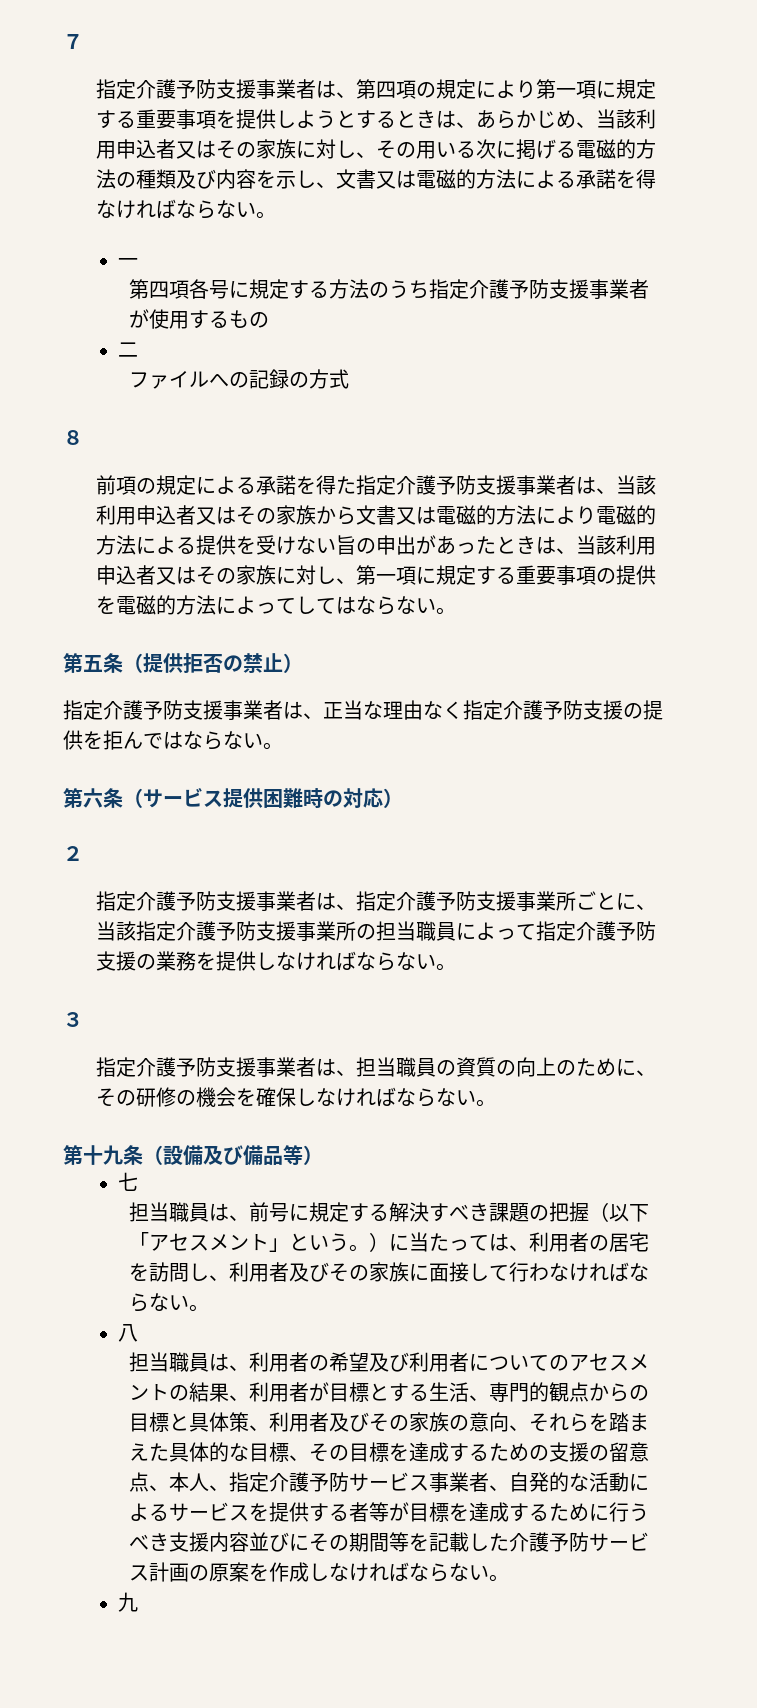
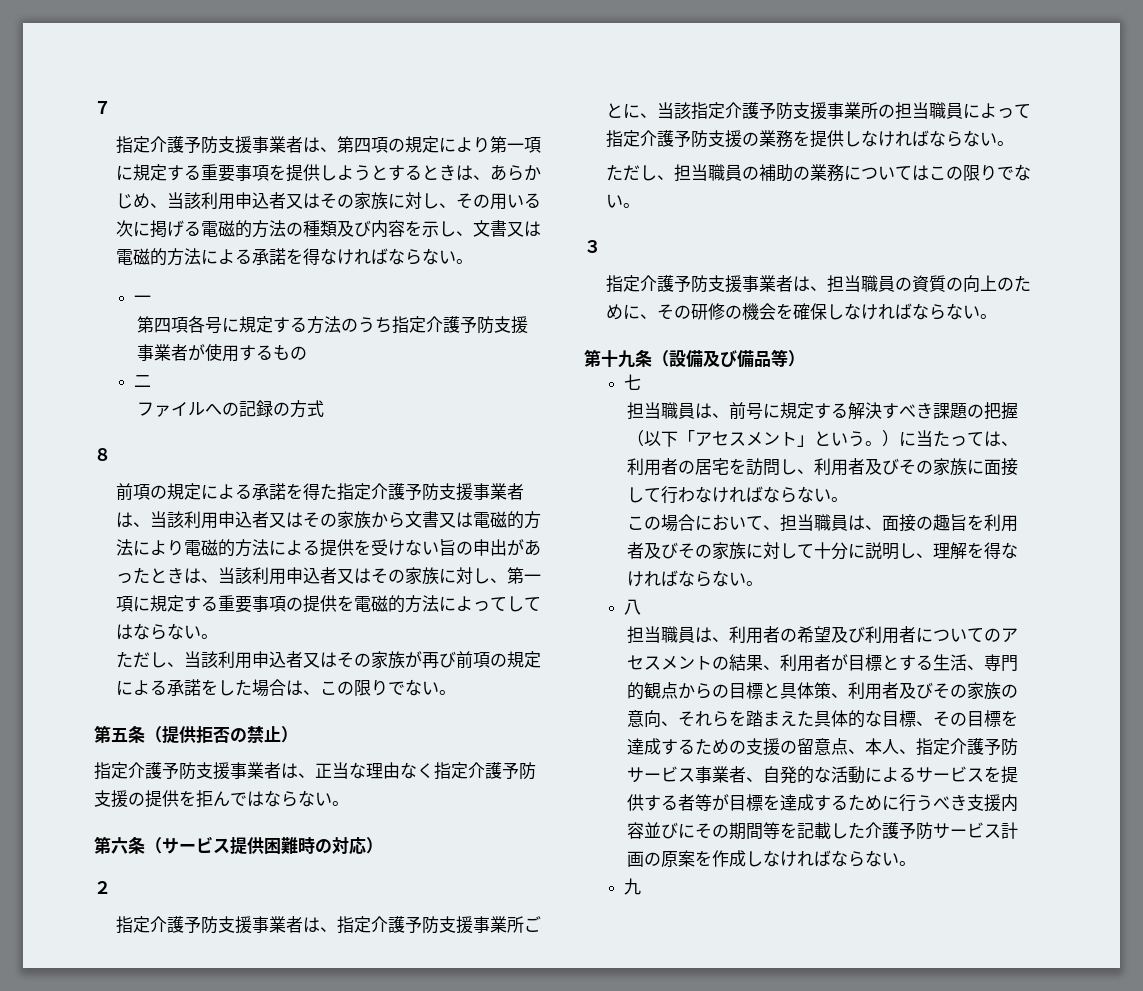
+ ただし、当該利用申込者又はその家族が再び前項の規定による承諾をした場合は、この限りでない。
+ ただし、担当職員の補助の業務についてはこの限りでない。
+ この場合において、担当職員は、面接の趣旨を利用者及びその家族に対して十分に説明し、理解を得なければならない。

